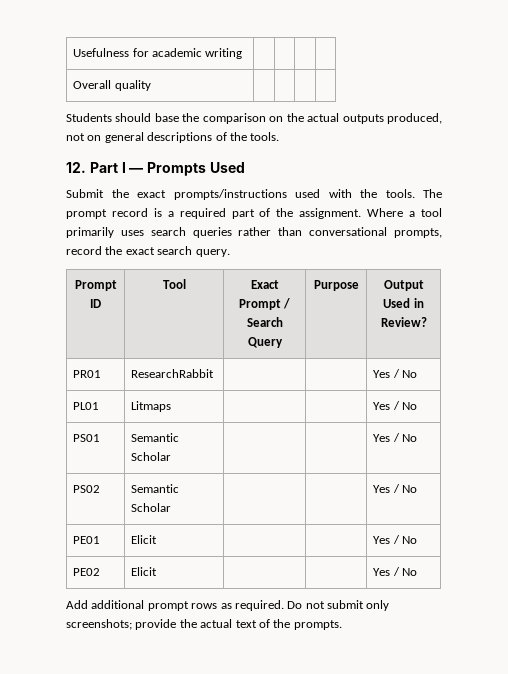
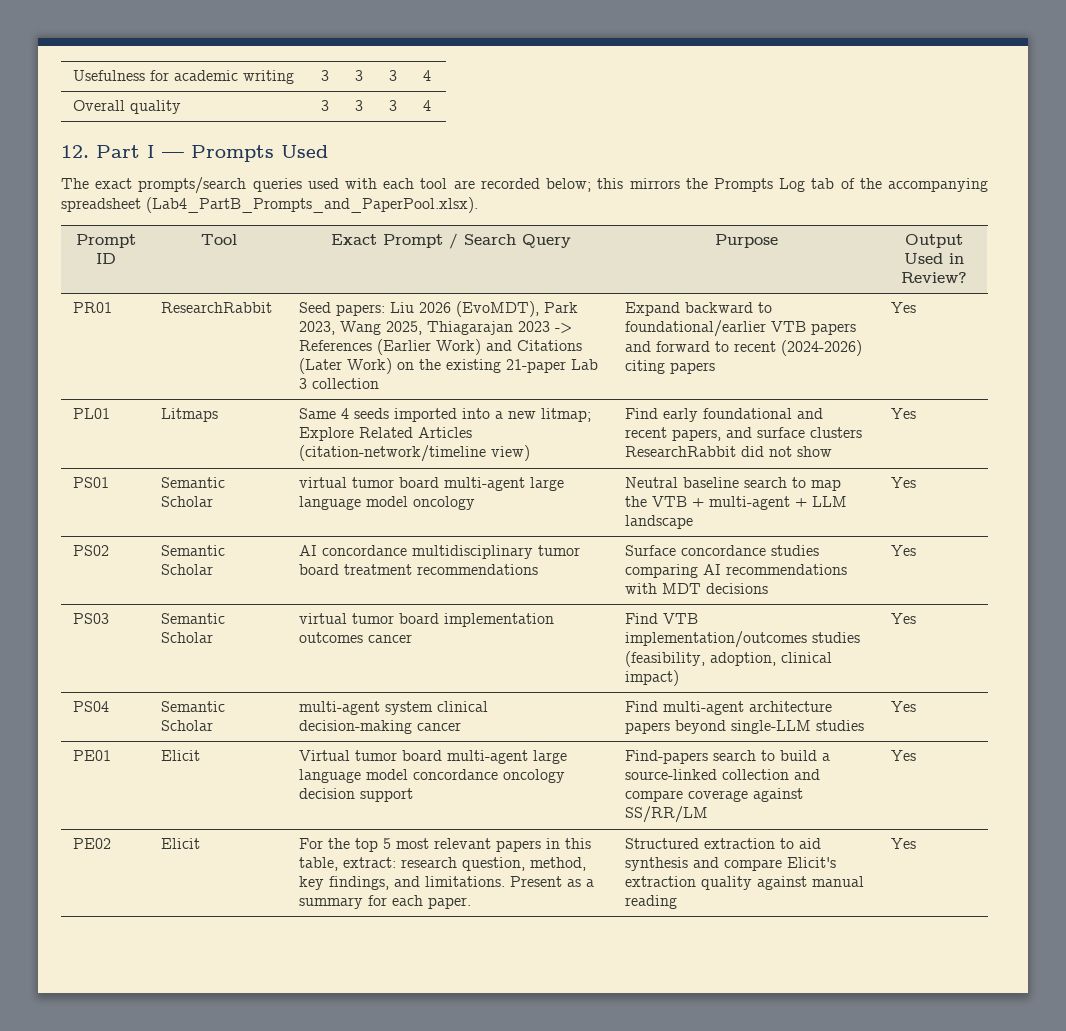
- Usefulness for academic writing | | | |
- Overall quality | | | |
- Students should base the comparison on the actual outputs produced, not on general descriptions of the tools.
+ Usefulness for academic writing | 3 | 3 | 3 | 4
+ Overall quality | 3 | 3 | 3 | 4
- Submit the exact prompts/instructions used with the tools. The prompt record is a required part of the assignment. Where a tool primarily uses search queries rather than conversational prompts, record the exact search query.
+ The exact prompts/search queries used with each tool are recorded below; this mirrors the Prompts Log tab of the accompanying spreadsheet (Lab4_PartB_Prompts_and_PaperPool.xlsx).
- ResearchRabbit | | | Yes / No
+ ResearchRabbit | Seed papers: Liu 2026 (EvoMDT), Park 2023, Wang 2025, Thiagarajan 2023 -> References (Earlier Work) and Citations (Later Work) on the existing 21-paper Lab 3 collection | Expand backward to foundational/earlier VTB papers and forward to recent (2024-2026) citing papers | Yes
- PL01 | Litmaps | | | Yes / No
+ PL01 | Litmaps | Same 4 seeds imported into a new litmap; Explore Related Articles (citation-network/timeline view) | Find early foundational and recent papers, and surface clusters ResearchRabbit did not show | Yes
- PS01 | Semantic Scholar | | | Yes / No
+ PS01 | Semantic Scholar | virtual tumor board multi-agent large language model oncology | Neutral baseline search to map the VTB + multi-agent + LLM landscape | Yes
- PS02 | Semantic Scholar | | | Yes / No
- PE01 | Elicit | | | Yes / No
+ PS02 | Semantic Scholar | AI concordance multidisciplinary tumor board treatment recommendations | Surface concordance studies comparing AI recommendations with MDT decisions | Yes
+ PS03 | Semantic Scholar | virtual tumor board implementation outcomes cancer | Find VTB implementation/outcomes studies (feasibility, adoption, clinical impact) | Yes
+ PS04 | Semantic Scholar | multi-agent system clinical decision-making cancer | Find multi-agent architecture papers beyond single-LLM studies | Yes
+ PE01 | Elicit | Virtual tumor board multi-agent large language model concordance oncology decision support | Find-papers search to build a source-linked collection and compare coverage against SS/RR/LM | Yes
- PE02 | Elicit | | | Yes / No
- Add additional prompt rows as required. Do not submit only screenshots; provide the actual text of the prompts.
+ PE02 | Elicit | For the top 5 most relevant papers in this table, extract: research question, method, key findings, and limitations. Present as a summary for each paper. | Structured extraction to aid synthesis and compare Elicit's extraction quality against manual reading | Yes

